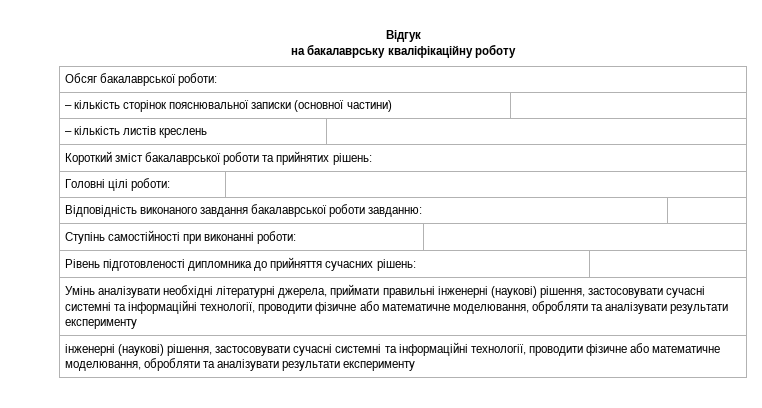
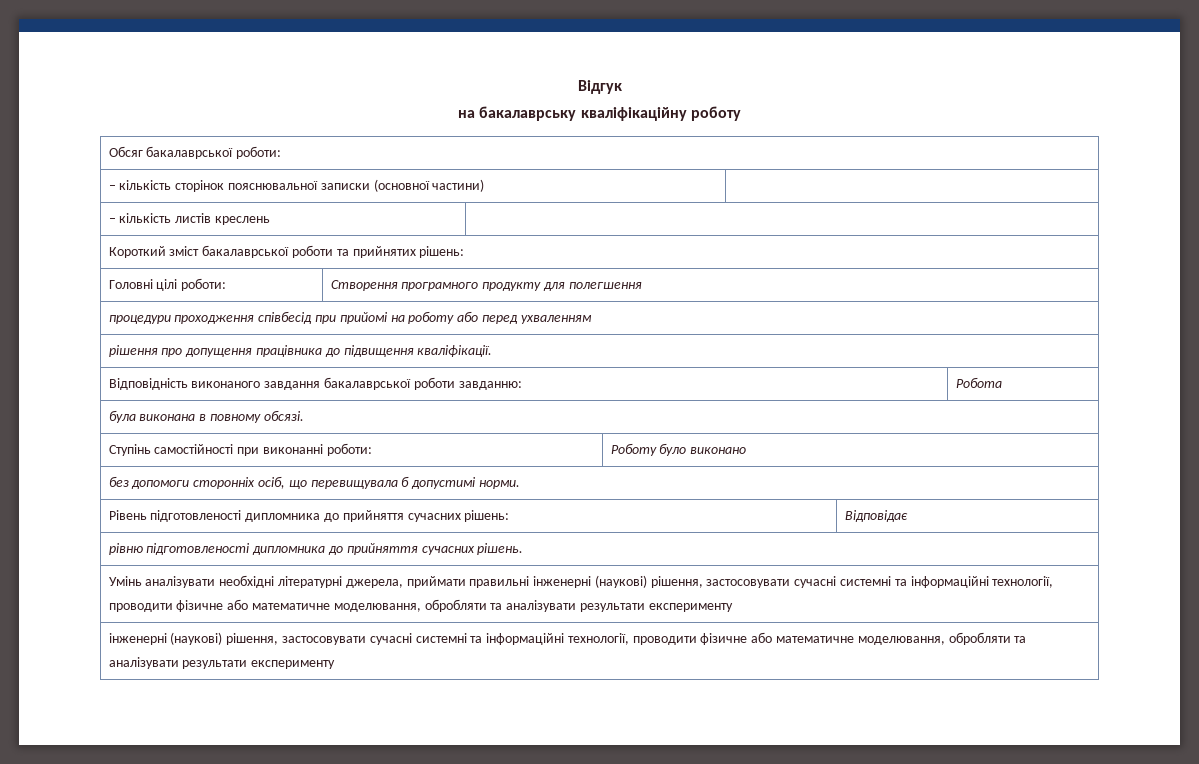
- Головні цілі роботи: |
+ Головні цілі роботи: | Створення програмного продукту для полегшення
+ процедури проходження співбесід при прийомі на роботу або перед ухваленням
+ рішення про допущення працівника до підвищення кваліфікації.
- Відповідність виконаного завдання бакалаврської роботи завданню: |
+ Відповідність виконаного завдання бакалаврської роботи завданню: | Робота
+ була виконана в повному обсязі.
- Ступінь самостійності при виконанні роботи: |
+ Ступінь самостійності при виконанні роботи: | Роботу було виконано
+ без допомоги сторонніх осіб, що перевищувала б допустимі норми.
- Рівень підготовленості дипломника до прийняття сучасних рішень: |
+ Рівень підготовленості дипломника до прийняття сучасних рішень: | Відповідає
+ рівню підготовленості дипломника до прийняття сучасних рішень.

